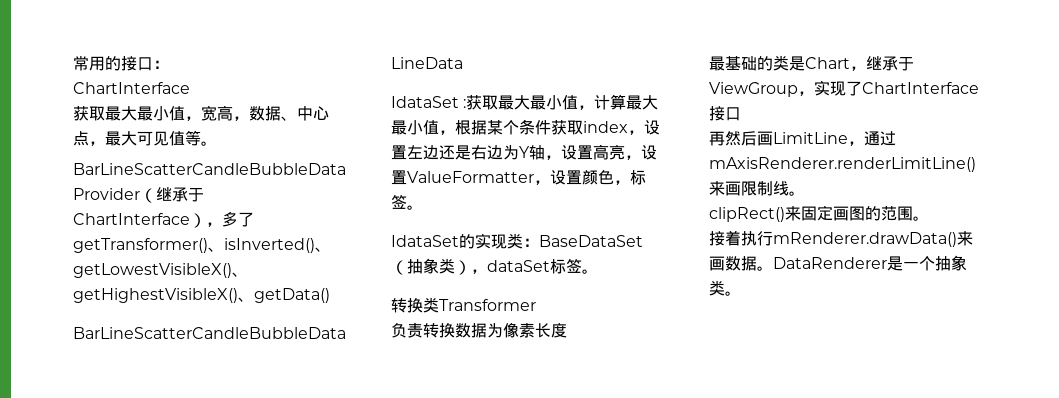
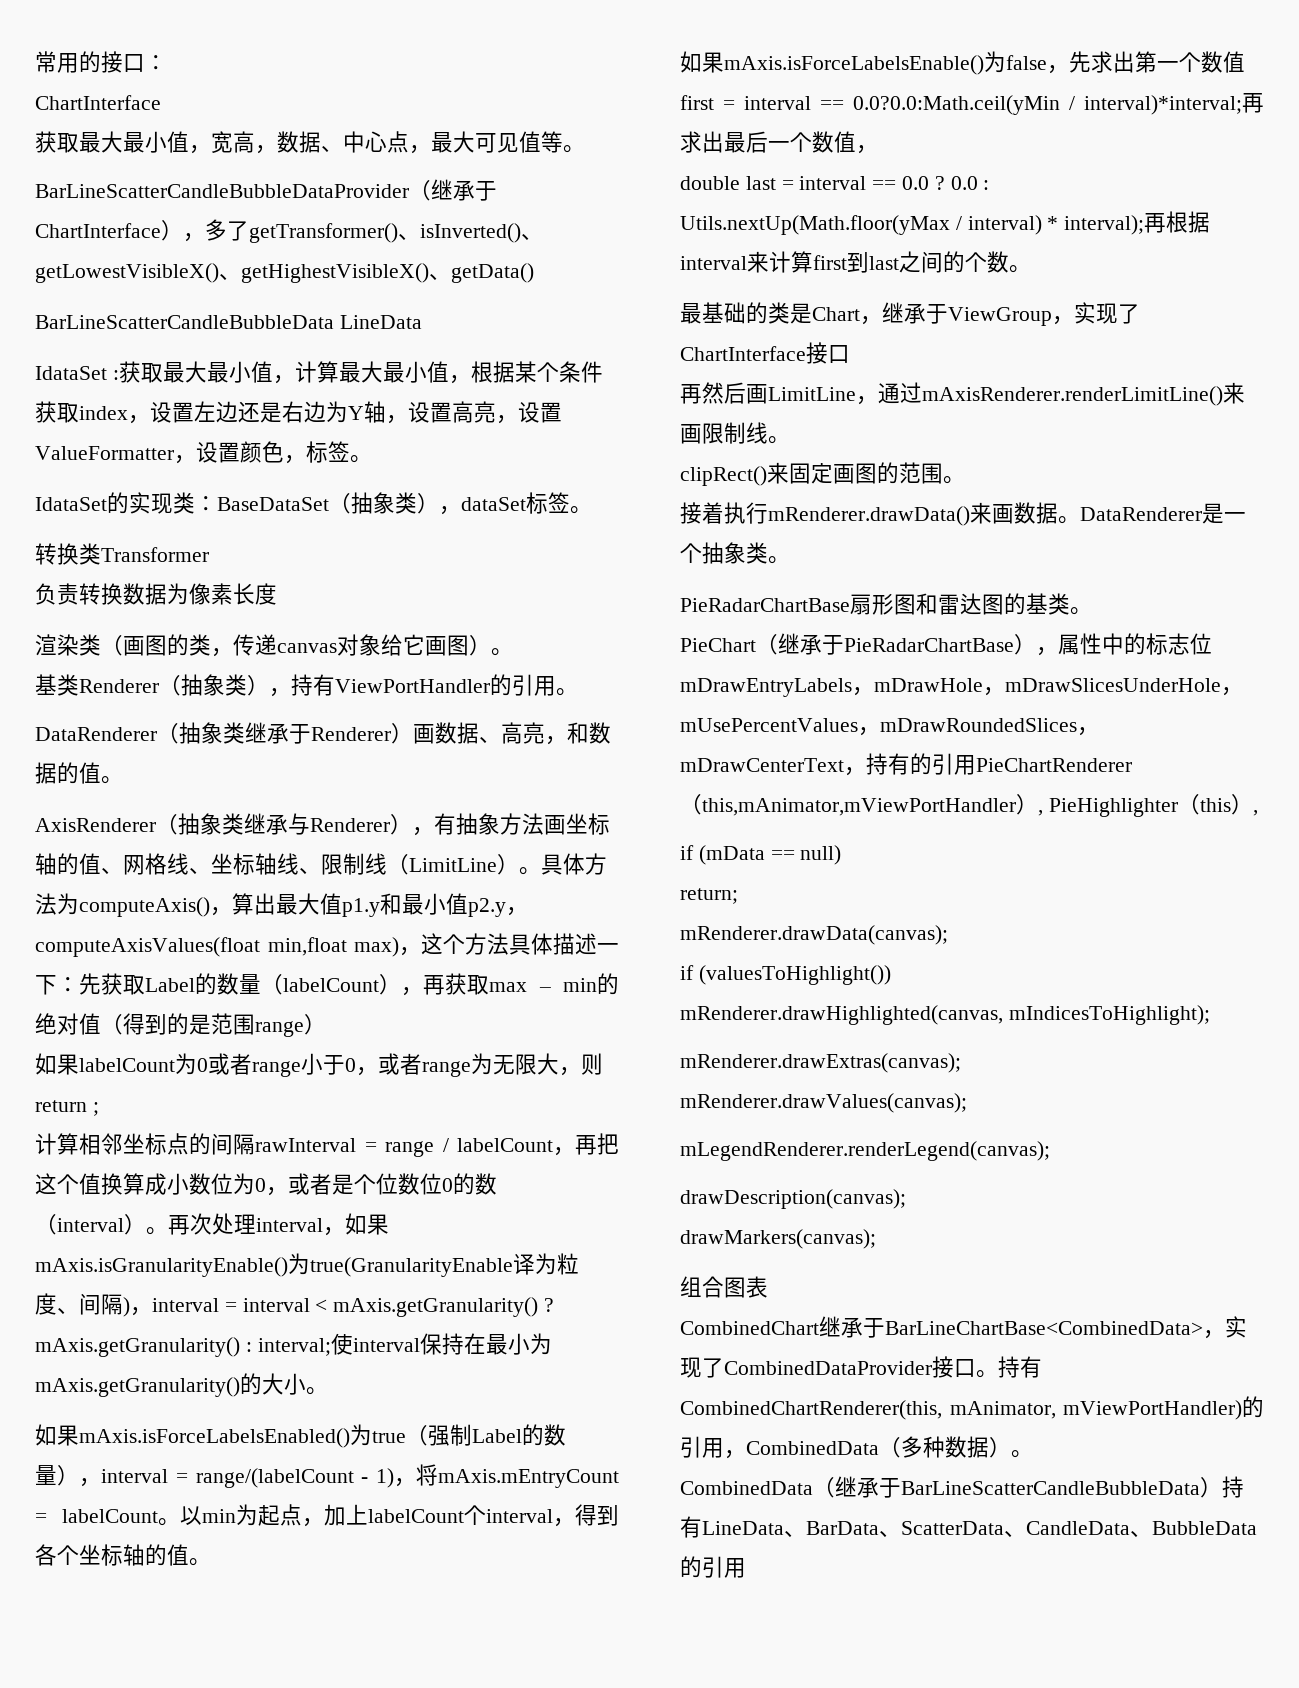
+ 渲染类（画图的类，传递canvas对象给它画图）。
+ 基类Renderer（抽象类），持有ViewPortHandler的引用。
+ DataRenderer（抽象类继承于Renderer）画数据、高亮，和数据的值。
+ AxisRenderer（抽象类继承与Renderer），有抽象方法画坐标轴的值、网格线、坐标轴线、限制线（LimitLine）。具体方法为computeAxis()，算出最大值p1.y和最小值p2.y，computeAxisValues(float min,float max)，这个方法具体描述一下：先获取Label的数量（labelCount），再获取max – min的绝对值（得到的是范围range）
+ 如果labelCount为0或者range小于0，或者range为无限大，则return ;
+ 计算相邻坐标点的间隔rawInterval = range / labelCount，再把这个值换算成小数位为0，或者是个位数位0的数（interval）。再次处理interval，如果mAxis.isGranularityEnable()为true(GranularityEnable译为粒度、间隔)，interval = interval < mAxis.getGranularity() ? mAxis.getGranularity() : interval;使interval保持在最小为mAxis.getGranularity()的大小。
+ 如果mAxis.isForceLabelsEnabled()为true（强制Label的数量），interval = range/(labelCount - 1)，将mAxis.mEntryCount = labelCount。以min为起点，加上labelCount个interval，得到各个坐标轴的值。
+ 如果mAxis.isForceLabelsEnable()为false，先求出第一个数值first = interval == 0.0?0.0:Math.ceil(yMin / interval)*interval;再求出最后一个数值，
+ double last = interval == 0.0 ? 0.0 : Utils.nextUp(Math.floor(yMax / interval) * interval);再根据interval来计算first到last之间的个数。
+ PieRadarChartBase扇形图和雷达图的基类。
+ PieChart（继承于PieRadarChartBase），属性中的标志位mDrawEntryLabels，mDrawHole，mDrawSlicesUnderHole，mUsePercentValues，mDrawRoundedSlices，mDrawCenterText，持有的引用PieChartRenderer（this,mAnimator,mViewPortHandler）, PieHighlighter（this）,
+ if (mData == null)
+ return;
+ mRenderer.drawData(canvas);
+ if (valuesToHighlight())
+ mRenderer.drawHighlighted(canvas, mIndicesToHighlight);
+ mRenderer.drawExtras(canvas);
+ mRenderer.drawValues(canvas);
+ mLegendRenderer.renderLegend(canvas);
+ drawDescription(canvas);
+ drawMarkers(canvas);
+ 组合图表
+ CombinedChart继承于BarLineChartBase<CombinedData>，实现了CombinedDataProvider接口。持有CombinedChartRenderer(this, mAnimator, mViewPortHandler)的引用，CombinedData（多种数据）。
+ CombinedData（继承于BarLineScatterCandleBubbleData）持有LineData、BarData、ScatterData、CandleData、BubbleData的引用

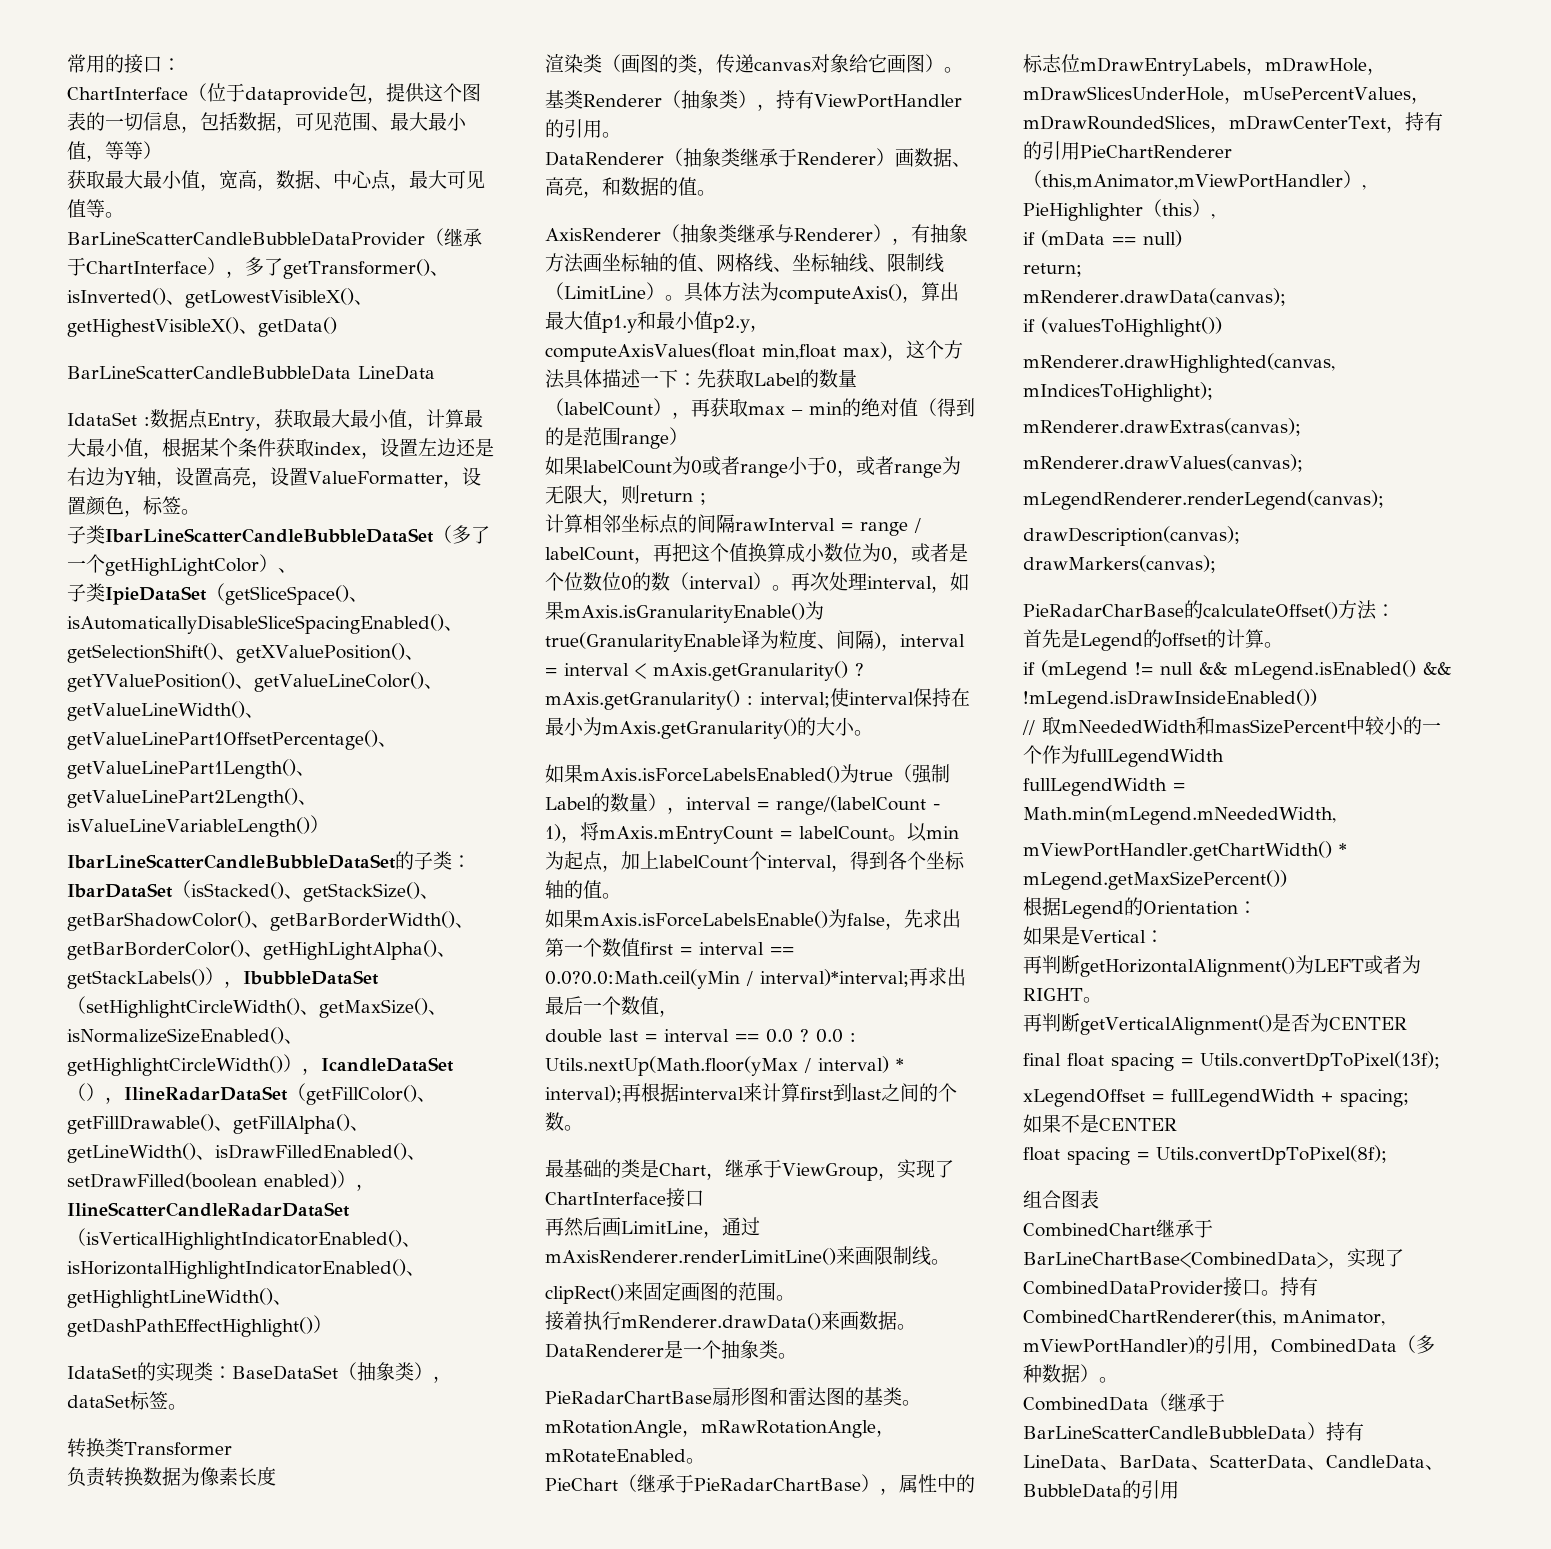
  常用的接口：
- ChartInterface
+ ChartInterface（位于dataprovide包，提供这个图表的一切信息，包括数据，可见范围、最大最小值，等等）
- IdataSet :获取最大最小值，计算最大最小值，根据某个条件获取index，设置左边还是右边为Y轴，设置高亮，设置ValueFormatter，设置颜色，标签。
+ IdataSet :数据点Entry，获取最大最小值，计算最大最小值，根据某个条件获取index，设置左边还是右边为Y轴，设置高亮，设置ValueFormatter，设置颜色，标签。
+ 子类IbarLineScatterCandleBubbleDataSet（多了一个getHighLightColor）、
+ 子类IpieDataSet（getSliceSpace()、isAutomaticallyDisableSliceSpacingEnabled()、getSelectionShift()、getXValuePosition()、getYValuePosition()、getValueLineColor()、getValueLineWidth()、getValueLinePart1OffsetPercentage()、getValueLinePart1Length()、getValueLinePart2Length()、isValueLineVariableLength()）
+ IbarLineScatterCandleBubbleDataSet的子类：IbarDataSet（isStacked()、getStackSize()、getBarShadowColor()、getBarBorderWidth()、getBarBorderColor()、getHighLightAlpha()、getStackLabels()），IbubbleDataSet（setHighlightCircleWidth()、getMaxSize()、isNormalizeSizeEnabled()、getHighlightCircleWidth()），IcandleDataSet（），IlineRadarDataSet（getFillColor()、getFillDrawable()、getFillAlpha()、getLineWidth()、isDrawFilledEnabled()、setDrawFilled(boolean enabled)），IlineScatterCandleRadarDataSet（isVerticalHighlightIndicatorEnabled()、isHorizontalHighlightIndicatorEnabled()、getHighlightLineWidth()、getDashPathEffectHighlight()）
- PieRadarChartBase扇形图和雷达图的基类。
+ PieRadarChartBase扇形图和雷达图的基类。mRotationAngle，mRawRotationAngle，mRotateEnabled。
+ PieRadarCharBase的calculateOffset()方法：
+ 首先是Legend的offset的计算。
+ if (mLegend != null && mLegend.isEnabled() && !mLegend.isDrawInsideEnabled())
+ // 取mNeededWidth和masSizePercent中较小的一个作为fullLegendWidth
+ fullLegendWidth = Math.min(mLegend.mNeededWidth,
+ mViewPortHandler.getChartWidth() * mLegend.getMaxSizePercent())
+ 根据Legend的Orientation：
+ 如果是Vertical：
+ 再判断getHorizontalAlignment()为LEFT或者为RIGHT。
+ 再判断getVerticalAlignment()是否为CENTER
+ final float spacing = Utils.convertDpToPixel(13f);
+ xLegendOffset = fullLegendWidth + spacing;
+ 如果不是CENTER
+ float spacing = Utils.convertDpToPixel(8f);

